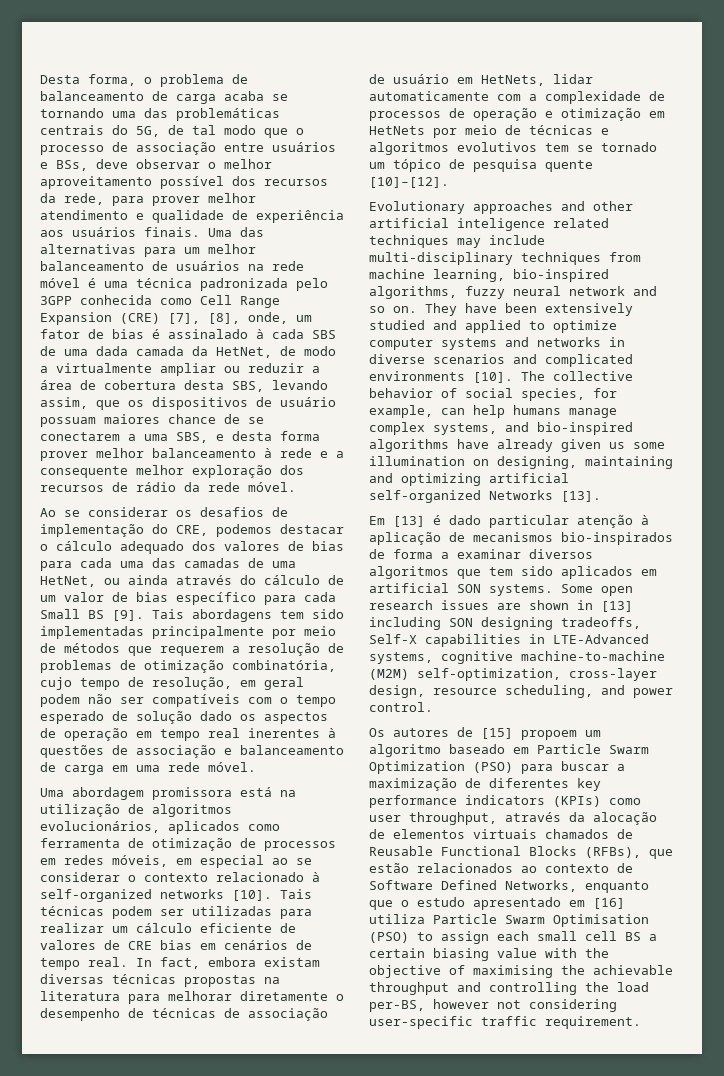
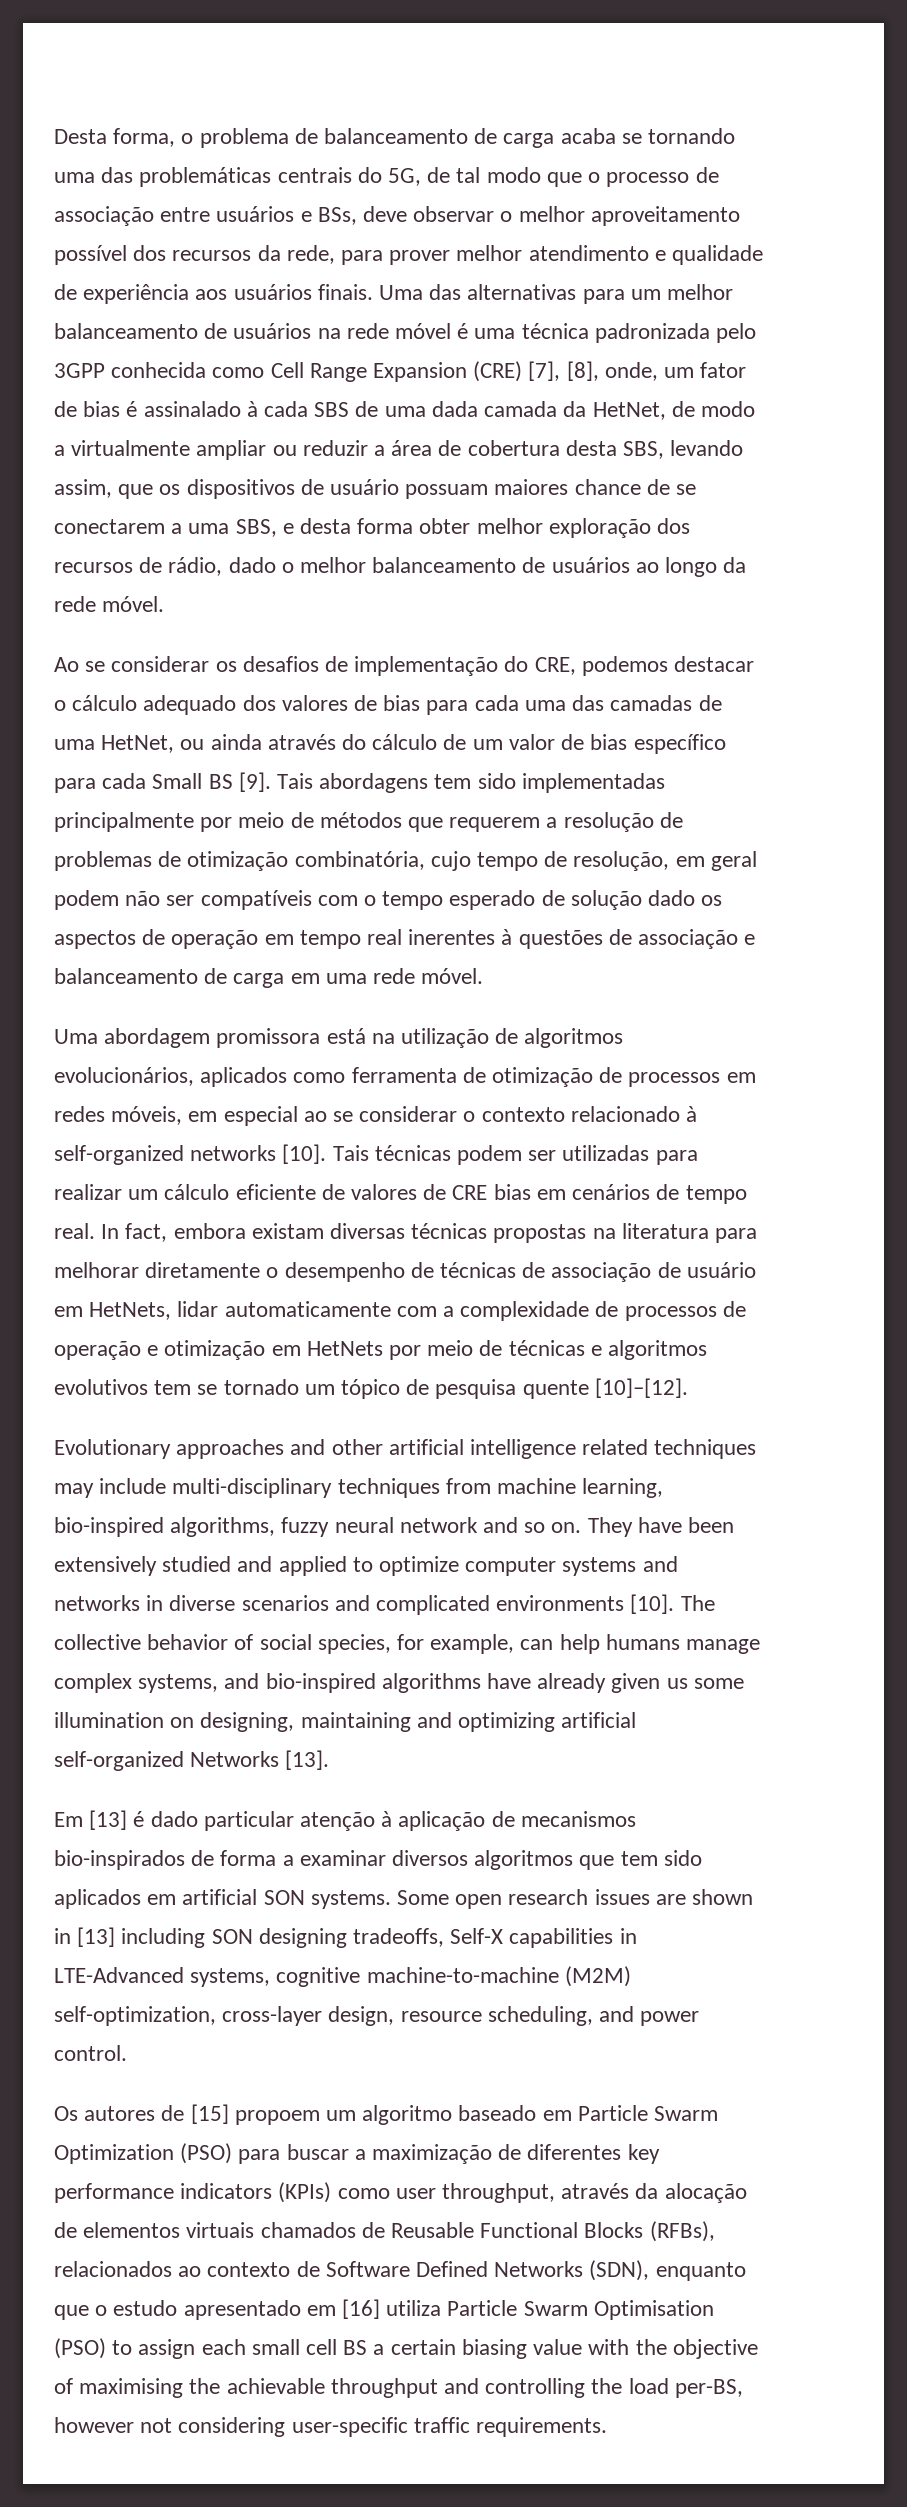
- Uma das alternativas para um melhor balanceamento de usuários na rede móvel é uma técnica padronizada pelo 3GPP conhecida como Cell Range Expansion (CRE) [7], [8], onde, um fator de bias é assinalado à cada SBS de uma dada camada da HetNet, de modo a virtualmente ampliar ou reduzir a área de cobertura desta SBS, levando assim, que os dispositivos de usuário possuam maiores chance de se conectarem a uma SBS, e desta forma prover melhor balanceamento à rede e a consequente melhor exploração dos recursos de rádio da rede móvel.
+ Uma das alternativas para um melhor balanceamento de usuários na rede móvel é uma técnica padronizada pelo 3GPP conhecida como Cell Range Expansion (CRE) [7], [8], onde, um fator de bias é assinalado à cada SBS de uma dada camada da HetNet, de modo a virtualmente ampliar ou reduzir a área de cobertura desta SBS, levando assim, que os dispositivos de usuário possuam maiores chance de se conectarem a uma SBS, e desta forma obter melhor exploração dos recursos de rádio, dado o melhor balanceamento de usuários ao longo da rede móvel.
- Evolutionary approaches and other artificial inteligence related techniques may include multi-disciplinary techniques from machine learning, bio-inspired algorithms, fuzzy neural network and so on.
+ Evolutionary approaches and other artificial intelligence related techniques may include multi-disciplinary techniques from machine learning, bio-inspired algorithms, fuzzy neural network and so on.
- Os autores de [15] propoem um algoritmo baseado em Particle Swarm Optimization (PSO) para buscar a maximização de diferentes key performance indicators (KPIs) como user throughput, através da alocação de elementos virtuais chamados de Reusable Functional Blocks (RFBs), que estão relacionados ao contexto de Software Defined Networks, enquanto que o estudo apresentado em [16] utiliza Particle Swarm Optimisation (PSO) to assign each small cell BS a certain biasing value with the objective of maximising the achievable throughput and controlling the load per-BS, however not considering user-specific traffic requirement.
+ Os autores de [15] propoem um algoritmo baseado em Particle Swarm Optimization (PSO) para buscar a maximização de diferentes key performance indicators (KPIs) como user throughput, através da alocação de elementos virtuais chamados de Reusable Functional Blocks (RFBs), relacionados ao contexto de Software Defined Networks (SDN), enquanto que o estudo apresentado em [16] utiliza Particle Swarm Optimisation (PSO) to assign each small cell BS a certain biasing value with the objective of maximising the achievable throughput and controlling the load per-BS, however not considering user-specific traffic requirements.

